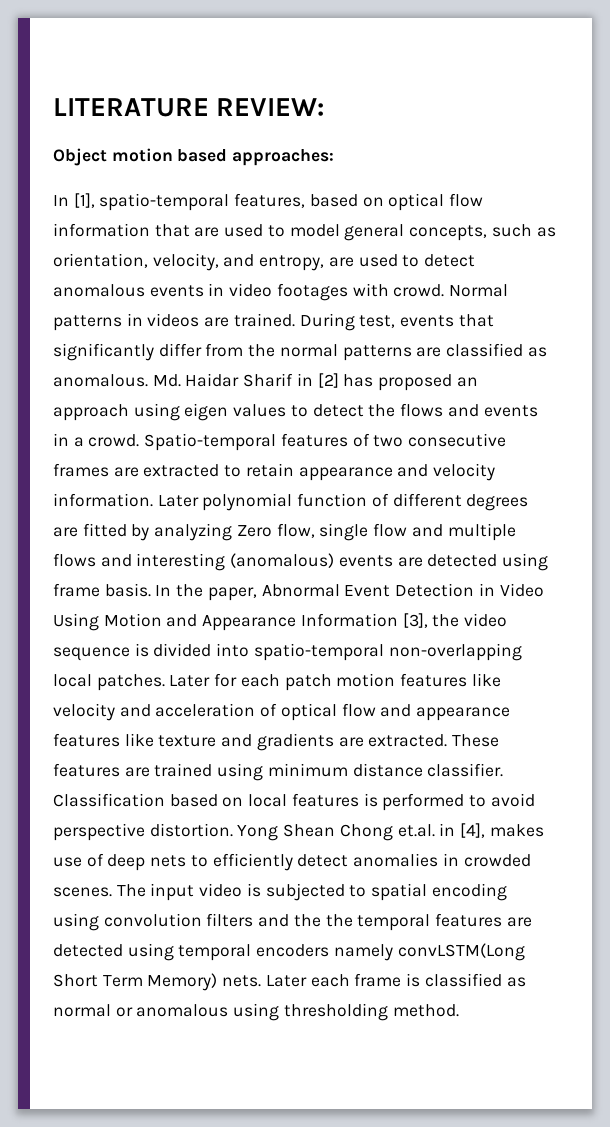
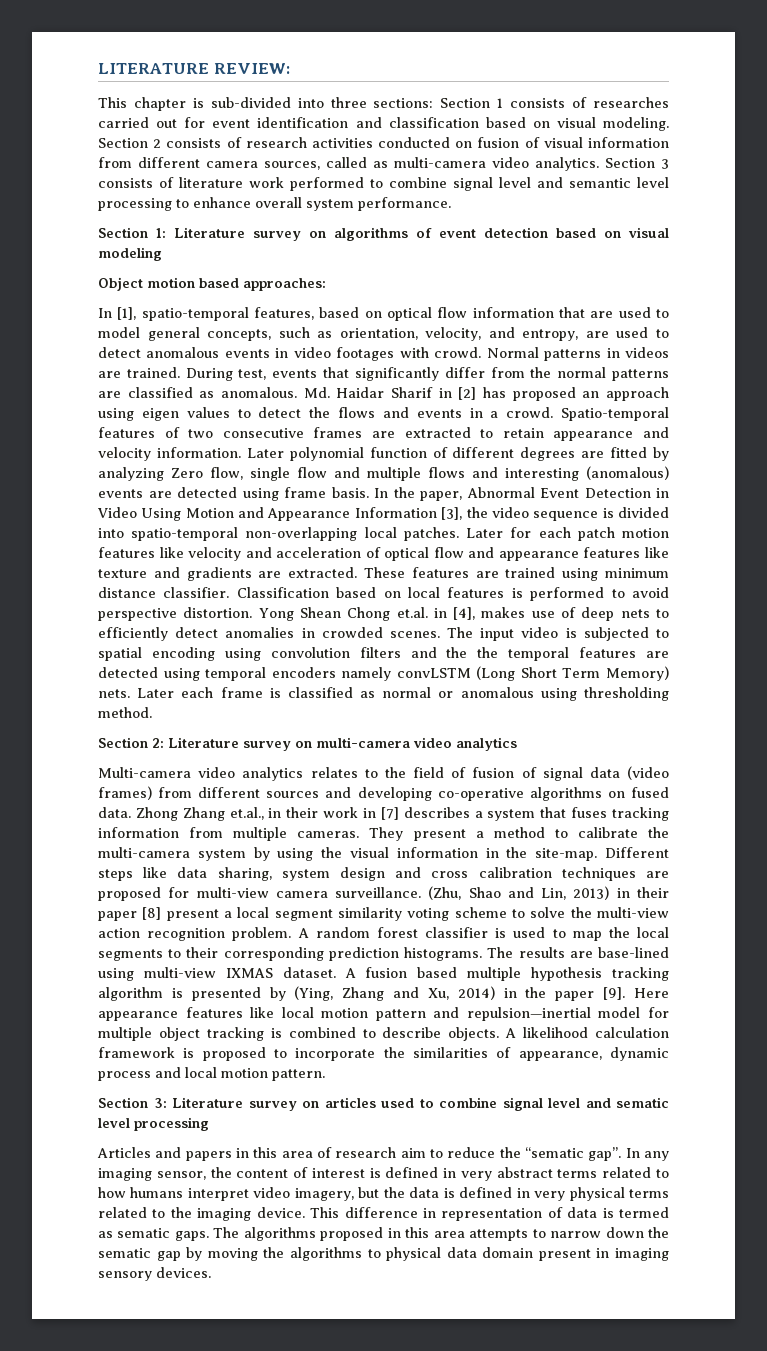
+ This chapter is sub-divided into three sections: Section 1 consists of researches carried out for event identification and classification based on visual modeling. Section 2 consists of research activities conducted on fusion of visual information from different camera sources, called as multi-camera video analytics. Section 3 consists of literature work performed to combine signal level and semantic level processing to enhance overall system performance.
+ Section 1: Literature survey on algorithms of event detection based on visual modeling
- The input video is subjected to spatial encoding using convolution filters and the the temporal features are detected using temporal encoders namely convLSTM(Long Short Term Memory) nets.
+ The input video is subjected to spatial encoding using convolution filters and the the temporal features are detected using temporal encoders namely convLSTM (Long Short Term Memory) nets.
+ Section 2: Literature survey on multi-camera video analytics
+ Multi-camera video analytics relates to the field of fusion of signal data (video frames) from different sources and developing co-operative algorithms on fused data. Zhong Zhang et.al., in their work in [7] describes a system that fuses tracking information from multiple cameras. They present a method to calibrate the multi-camera system by using the visual information in the site-map. Different steps like data sharing, system design and cross calibration techniques are proposed for multi-view camera surveillance. (Zhu, Shao and Lin, 2013) in their paper [8] present a local segment similarity voting scheme to solve the multi-view action recognition problem. A random forest classifier is used to map the local segments to their corresponding prediction histograms. The results are base-lined using multi-view IXMAS dataset. A fusion based multiple hypothesis tracking algorithm is presented by (Ying, Zhang and Xu, 2014) in the paper [9]. Here appearance features like local motion pattern and repulsion—inertial model for multiple object tracking is combined to describe objects. A likelihood calculation framework is proposed to incorporate the similarities of appearance, dynamic process and local motion pattern.
+ Section 3: Literature survey on articles used to combine signal level and sematic level processing
+ Articles and papers in this area of research aim to reduce the “sematic gap”. In any imaging sensor, the content of interest is defined in very abstract terms related to how humans interpret video imagery, but the data is defined in very physical terms related to the imaging device. This difference in representation of data is termed as sematic gaps. The algorithms proposed in this area attempts to narrow down the sematic gap by moving the algorithms to physical data domain present in imaging sensory devices.

